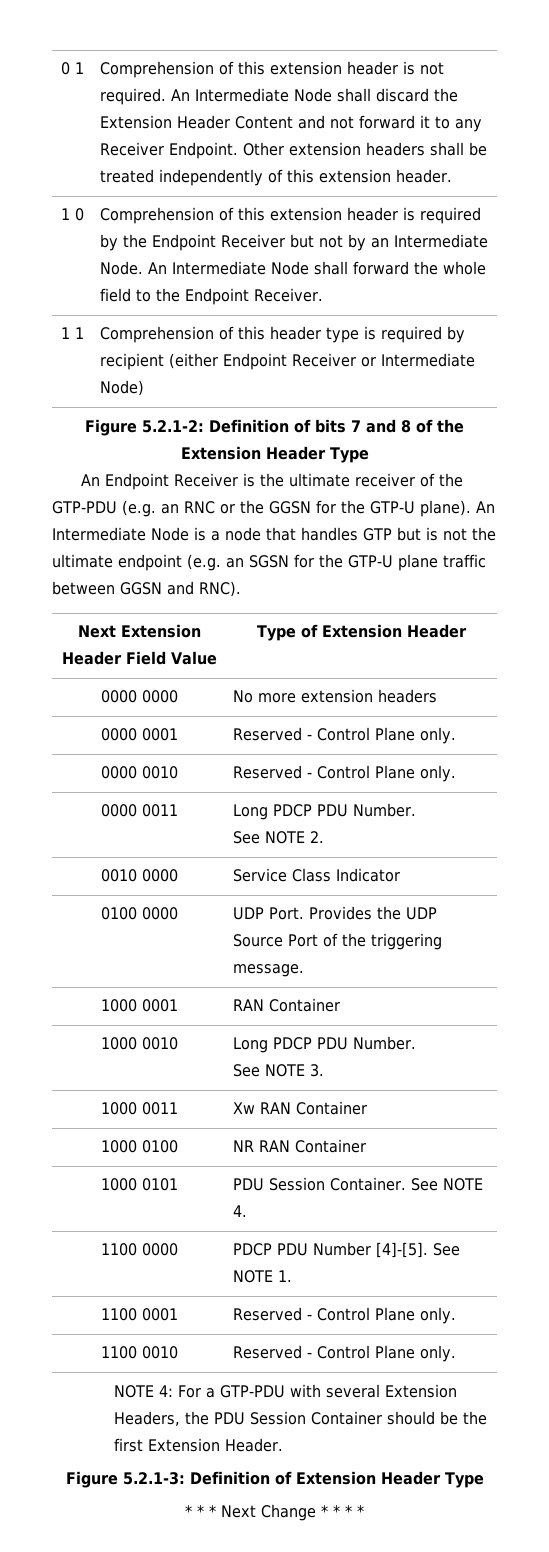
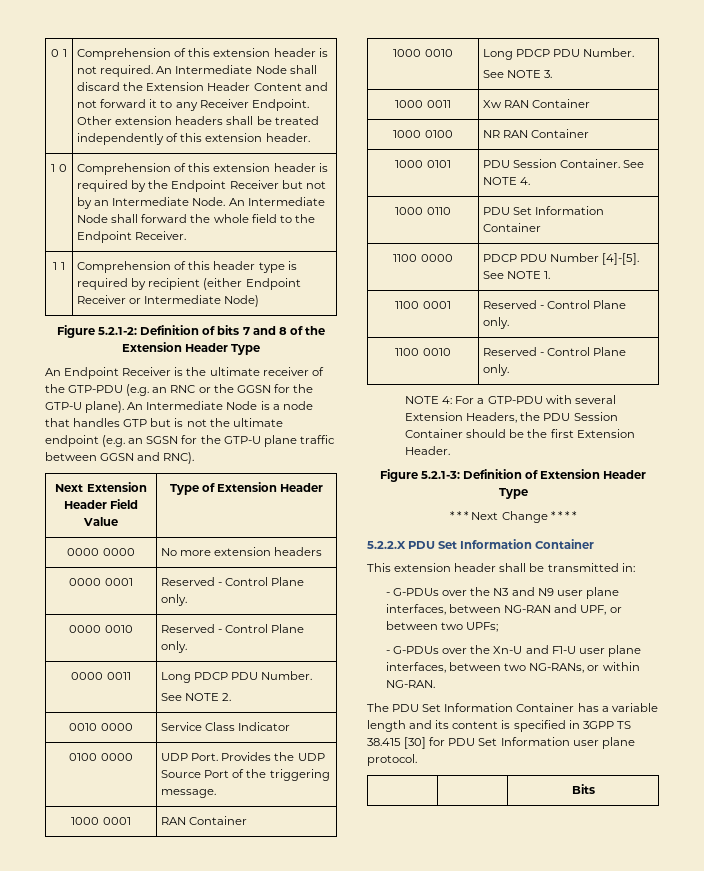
+ 1000 0110 | PDU Set Information Container
+ 5.2.2.X PDU Set Information Container
+ This extension header shall be transmitted in:
+ - G-PDUs over the N3 and N9 user plane interfaces, between NG-RAN and UPF, or between two UPFs;
+ - G-PDUs over the Xn-U and F1-U user plane interfaces, between two NG-RANs, or within NG-RAN.
+ The PDU Set Information Container has a variable length and its content is specified in 3GPP TS 38.415 [30] for PDU Set Information user plane protocol.
+ | | Bits

